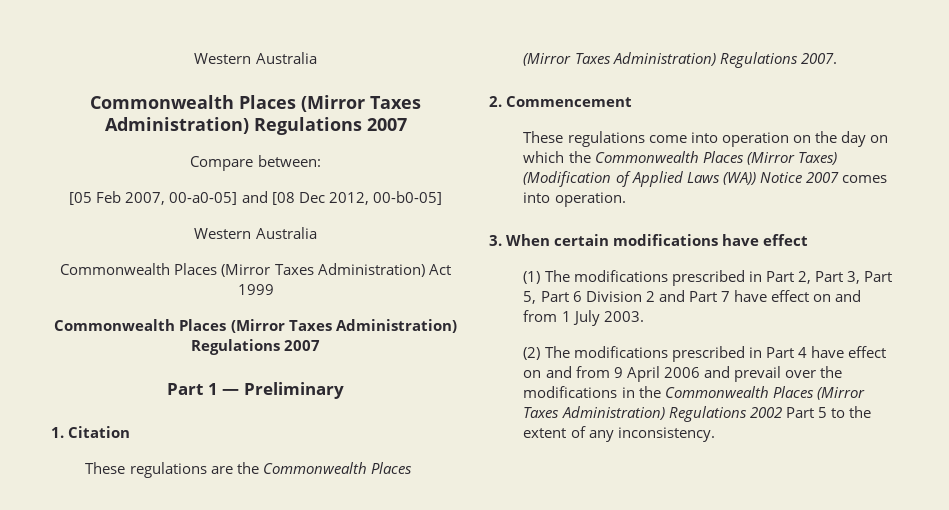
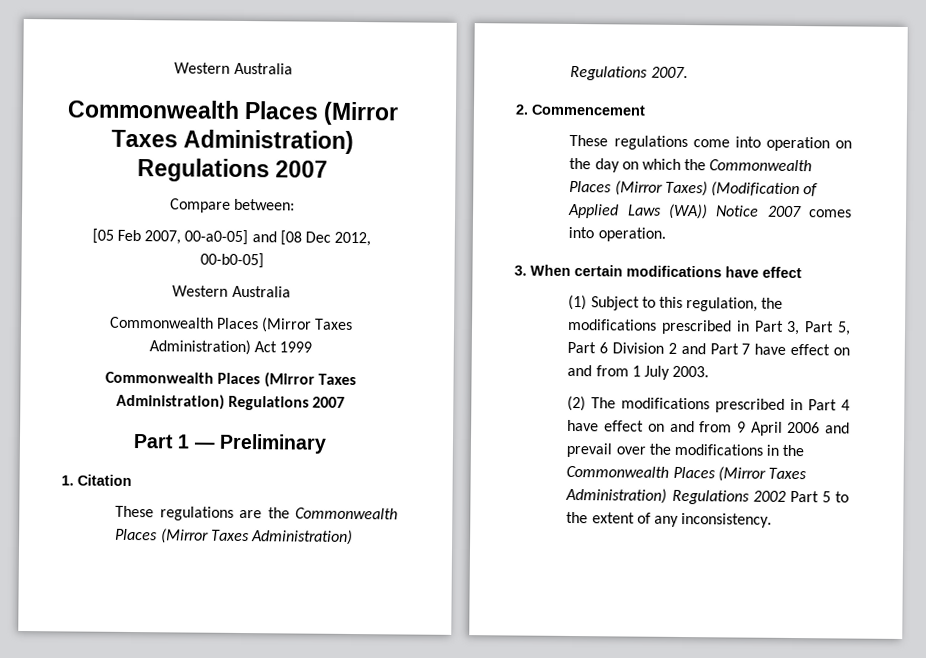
- (1) The modifications prescribed in Part 2, Part 3, Part 5, Part 6 Division 2 and Part 7 have effect on and from 1 July 2003.
+ (1) Subject to this regulation, the modifications prescribed in Part 3, Part 5, Part 6 Division 2 and Part 7 have effect on and from 1 July 2003.

